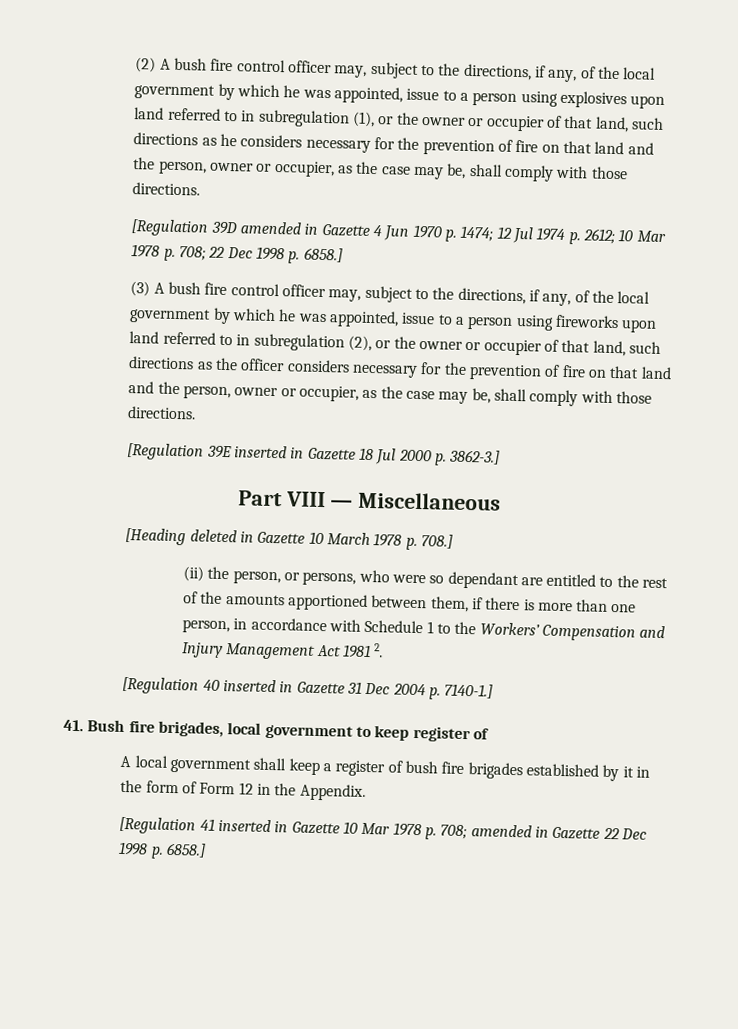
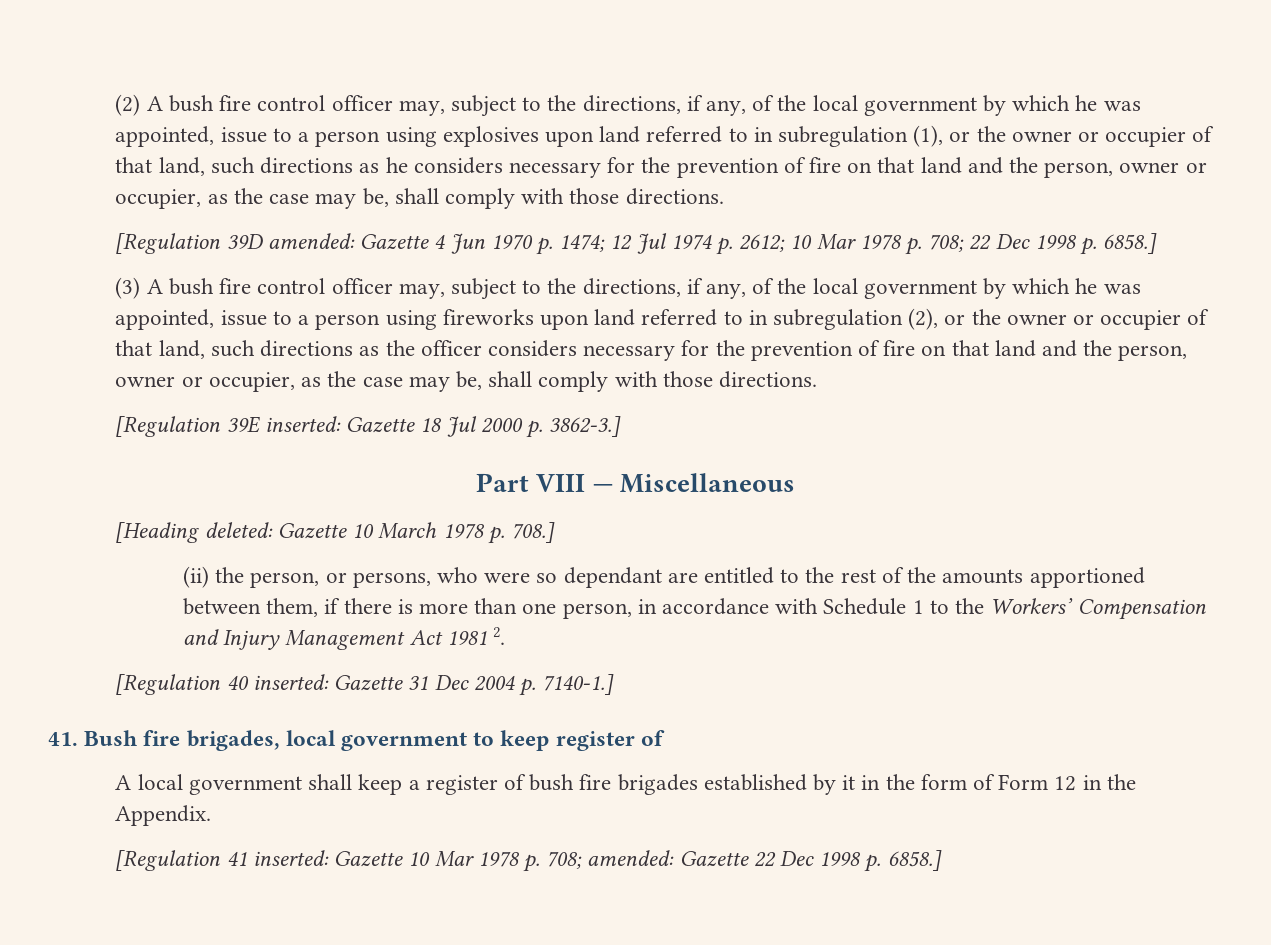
- [Regulation 39D amended in Gazette 4 Jun 1970 p. 1474; 12 Jul 1974 p. 2612; 10 Mar 1978 p. 708; 22 Dec 1998 p. 6858.]
+ [Regulation 39D amended: Gazette 4 Jun 1970 p. 1474; 12 Jul 1974 p. 2612; 10 Mar 1978 p. 708; 22 Dec 1998 p. 6858.]
- [Regulation 39E inserted in Gazette 18 Jul 2000 p. 3862-3.]
+ [Regulation 39E inserted: Gazette 18 Jul 2000 p. 3862-3.]
- [Heading deleted in Gazette 10 March 1978 p. 708.]
+ [Heading deleted: Gazette 10 March 1978 p. 708.]
- [Regulation 40 inserted in Gazette 31 Dec 2004 p. 7140-1.]
+ [Regulation 40 inserted: Gazette 31 Dec 2004 p. 7140-1.]
- [Regulation 41 inserted in Gazette 10 Mar 1978 p. 708; amended in Gazette 22 Dec 1998 p. 6858.]
+ [Regulation 41 inserted: Gazette 10 Mar 1978 p. 708; amended: Gazette 22 Dec 1998 p. 6858.]

